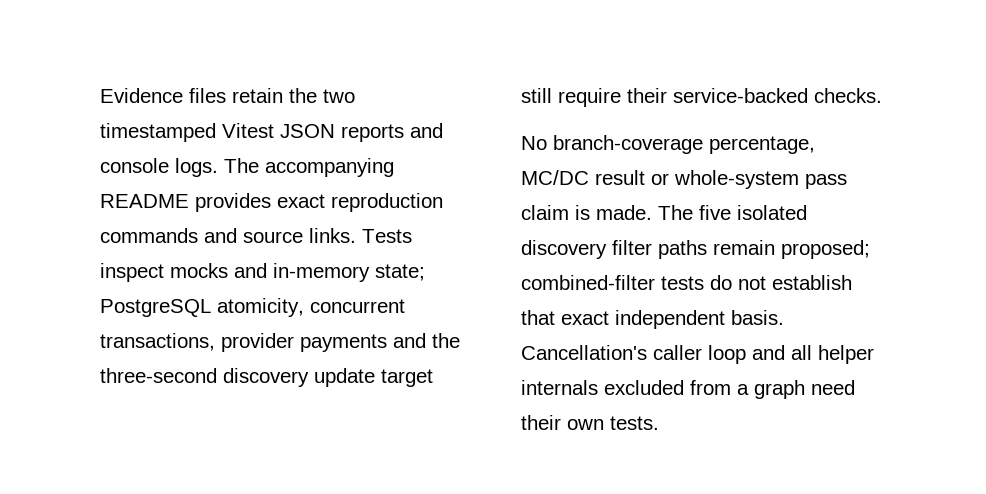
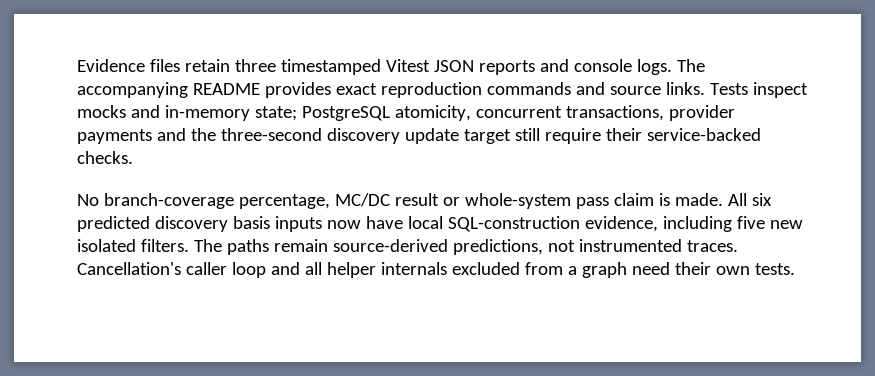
- Evidence files retain the two timestamped Vitest JSON reports and console logs.
+ Evidence files retain three timestamped Vitest JSON reports and console logs.
- The five isolated discovery filter paths remain proposed; combined-filter tests do not establish that exact independent basis.
+ All six predicted discovery basis inputs now have local SQL-construction evidence, including five new isolated filters. The paths remain source-derived predictions, not instrumented traces.

